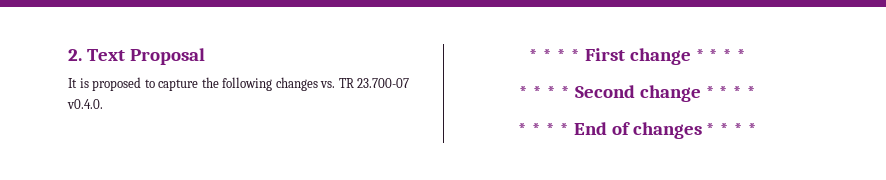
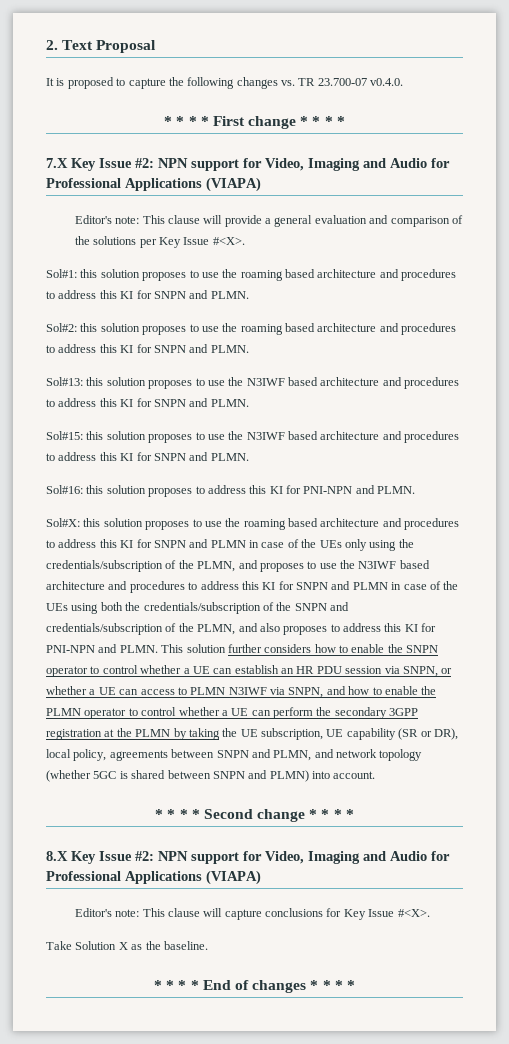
+ 7.X Key Issue #2: NPN support for Video, Imaging and Audio for Professional Applications (VIAPA)
+ Editor's note: This clause will provide a general evaluation and comparison of the solutions per Key Issue #<X>.
+ Sol#1: this solution proposes to use the roaming based architecture and procedures to address this KI for SNPN and PLMN.
+ Sol#2: this solution proposes to use the roaming based architecture and procedures to address this KI for SNPN and PLMN.
+ Sol#13: this solution proposes to use the N3IWF based architecture and procedures to address this KI for SNPN and PLMN.
+ Sol#15: this solution proposes to use the N3IWF based architecture and procedures to address this KI for SNPN and PLMN.
+ Sol#16: this solution proposes to address this KI for PNI-NPN and PLMN.
+ Sol#X: this solution proposes to use the roaming based architecture and procedures to address this KI for SNPN and PLMN in case of the UEs only using the credentials/subscription of the PLMN, and proposes to use the N3IWF based architecture and procedures to address this KI for SNPN and PLMN in case of the UEs using both the credentials/subscription of the SNPN and credentials/subscription of the PLMN, and also proposes to address this KI for PNI-NPN and PLMN. This solution further considers how to enable the SNPN operator to control whether a UE can establish an HR PDU session via SNPN, or whether a UE can access to PLMN N3IWF via SNPN, and how to enable the PLMN operator to control whether a UE can perform the secondary 3GPP registration at the PLMN by taking the UE subscription, UE capability (SR or DR), local policy, agreements between SNPN and PLMN, and network topology (whether 5GC is shared between SNPN and PLMN) into account.
+ 8.X Key Issue #2: NPN support for Video, Imaging and Audio for Professional Applications (VIAPA)
+ Editor's note: This clause will capture conclusions for Key Issue #<X>.
+ Take Solution X as the baseline.

